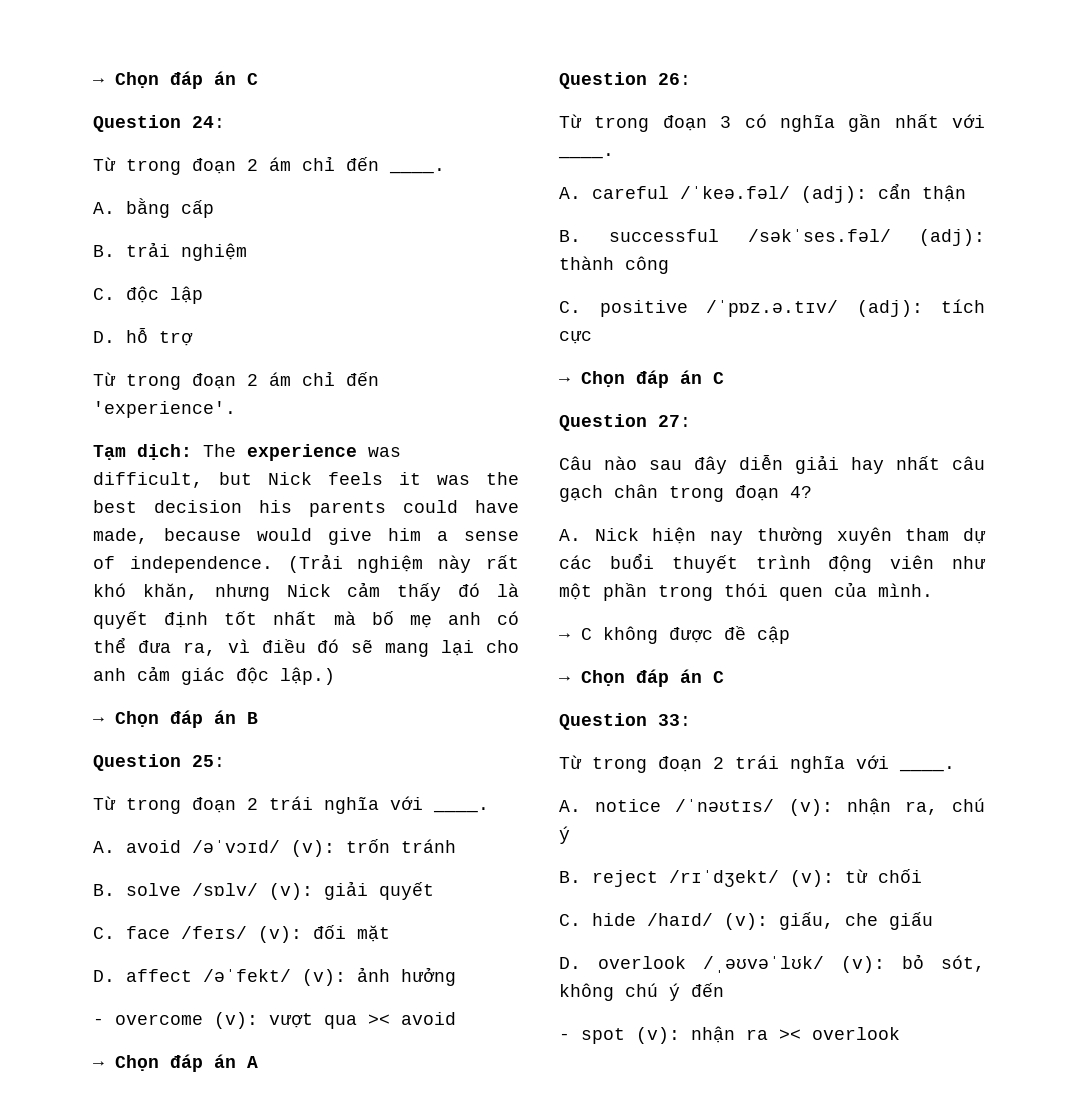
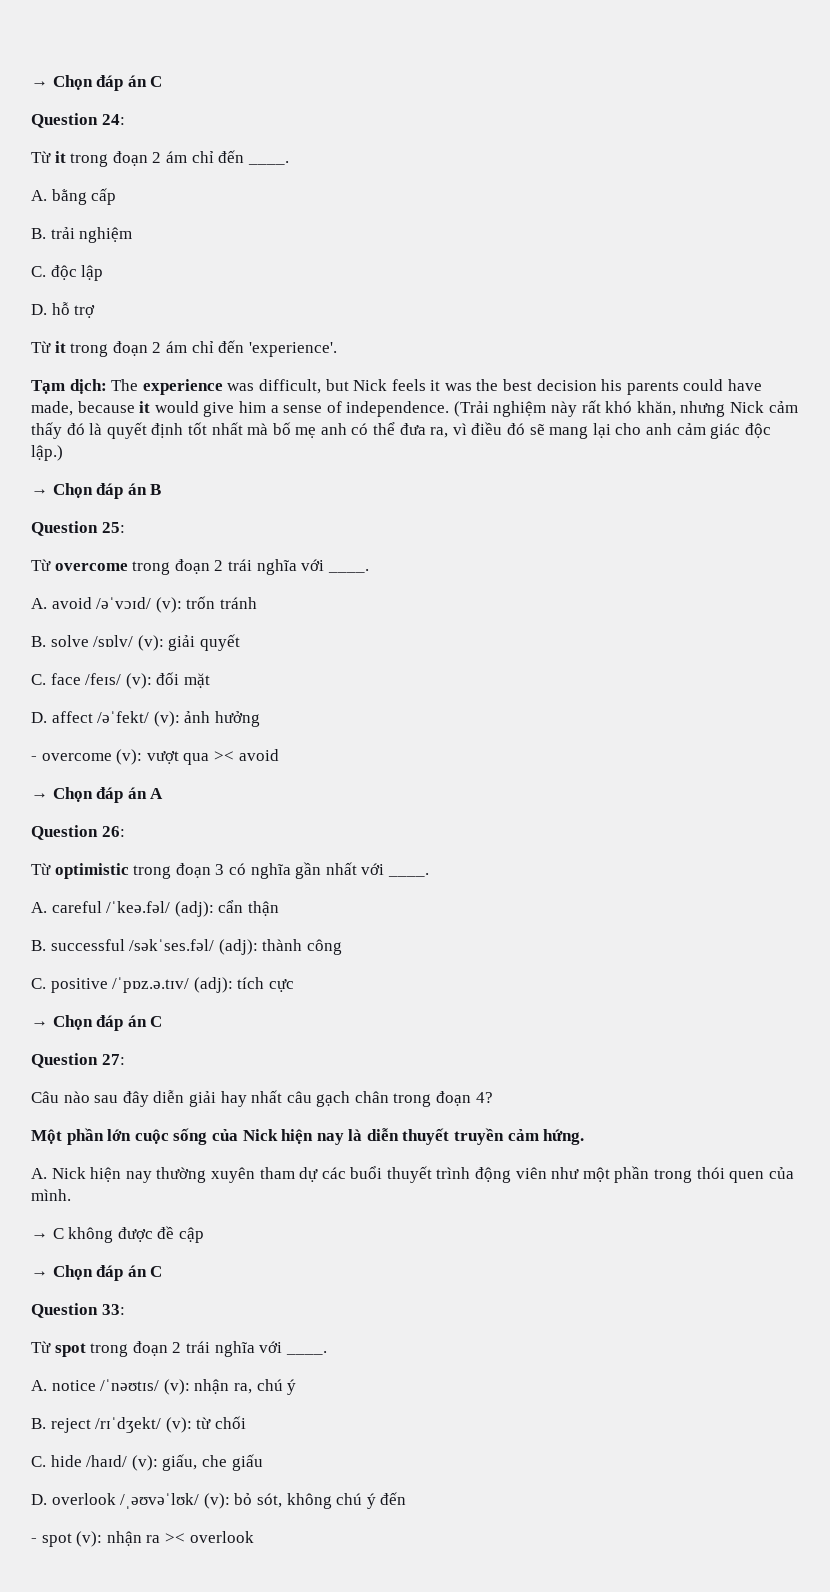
- Từ trong đoạn 2 ám chỉ đến ____.
+ Từ it trong đoạn 2 ám chỉ đến ____.
- Từ trong đoạn 2 ám chỉ đến 'experience'.
+ Từ it trong đoạn 2 ám chỉ đến 'experience'.
- Tạm dịch: The experience was difficult, but Nick feels it was the best decision his parents could have made, because would give him a sense of independence.
+ Tạm dịch: The experience was difficult, but Nick feels it was the best decision his parents could have made, because it would give him a sense of independence.
  Question 25:
- Từ trong đoạn 2 trái nghĩa với ____.
+ Từ overcome trong đoạn 2 trái nghĩa với ____.
- Từ trong đoạn 3 có nghĩa gần nhất với ____.
+ Từ optimistic trong đoạn 3 có nghĩa gần nhất với ____.
+ Một phần lớn cuộc sống của Nick hiện nay là diễn thuyết truyền cảm hứng.
  Question 33:
- Từ trong đoạn 2 trái nghĩa với ____.
+ Từ spot trong đoạn 2 trái nghĩa với ____.

